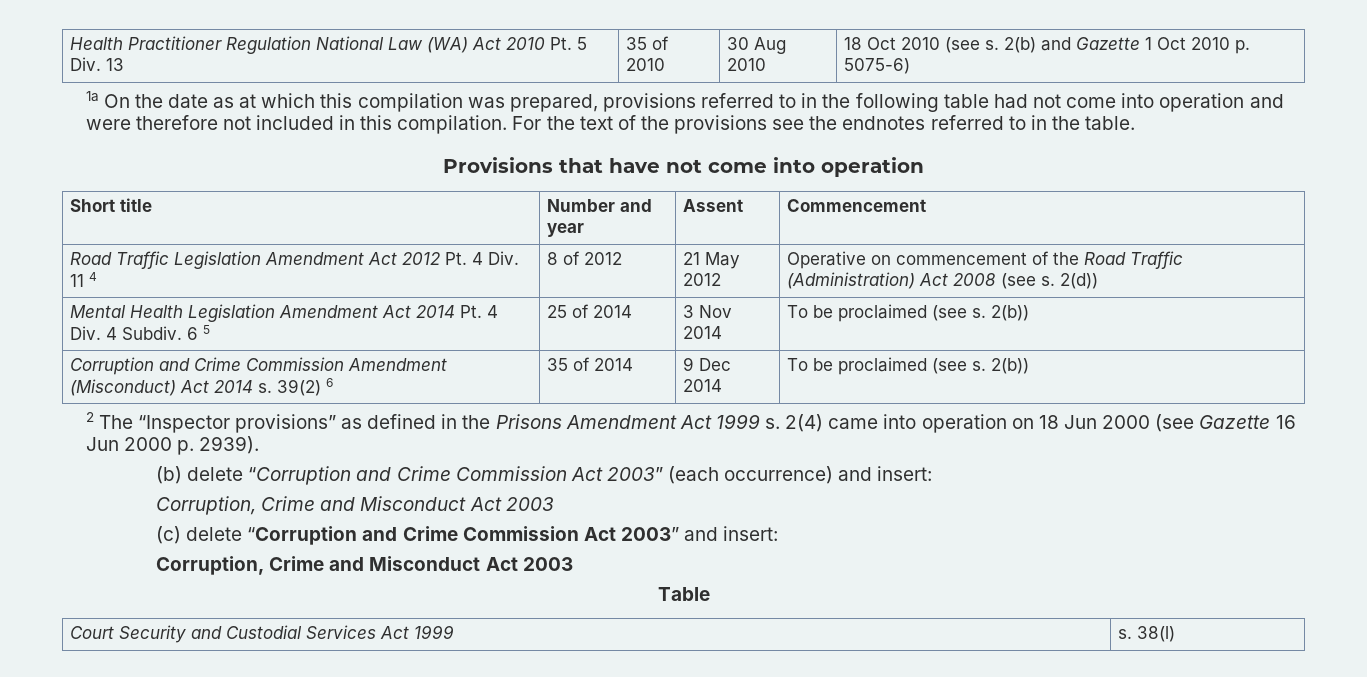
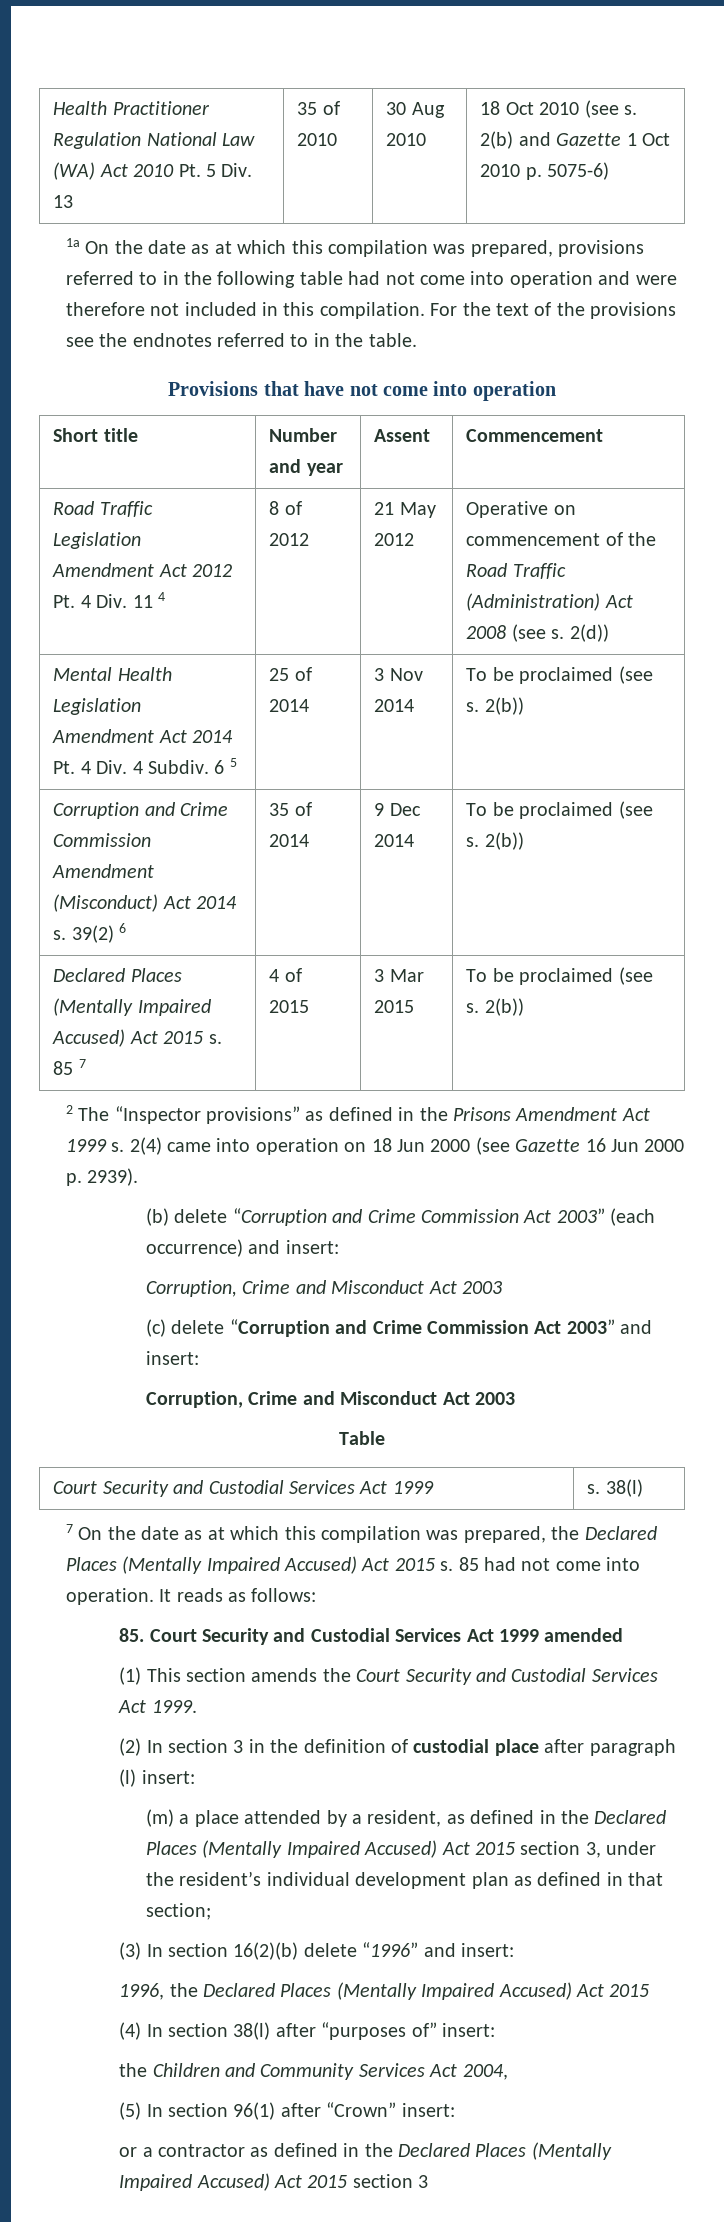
+ Declared Places (Mentally Impaired Accused) Act 2015 s. 85 7 | 4 of 2015 | 3 Mar 2015 | To be proclaimed (see s. 2(b))
+ 7 On the date as at which this compilation was prepared, the Declared Places (Mentally Impaired Accused) Act 2015 s. 85 had not come into operation. It reads as follows:
+ 85. Court Security and Custodial Services Act 1999 amended
+ (1) This section amends the Court Security and Custodial Services Act 1999.
+ (2) In section 3 in the definition of custodial place after paragraph (l) insert:
+ (m) a place attended by a resident, as defined in the Declared Places (Mentally Impaired Accused) Act 2015 section 3, under the resident’s individual development plan as defined in that section;
+ (3) In section 16(2)(b) delete “1996” and insert:
+ 1996, the Declared Places (Mentally Impaired Accused) Act 2015
+ (4) In section 38(l) after “purposes of” insert:
+ the Children and Community Services Act 2004,
+ (5) In section 96(1) after “Crown” insert:
+ or a contractor as defined in the Declared Places (Mentally Impaired Accused) Act 2015 section 3

